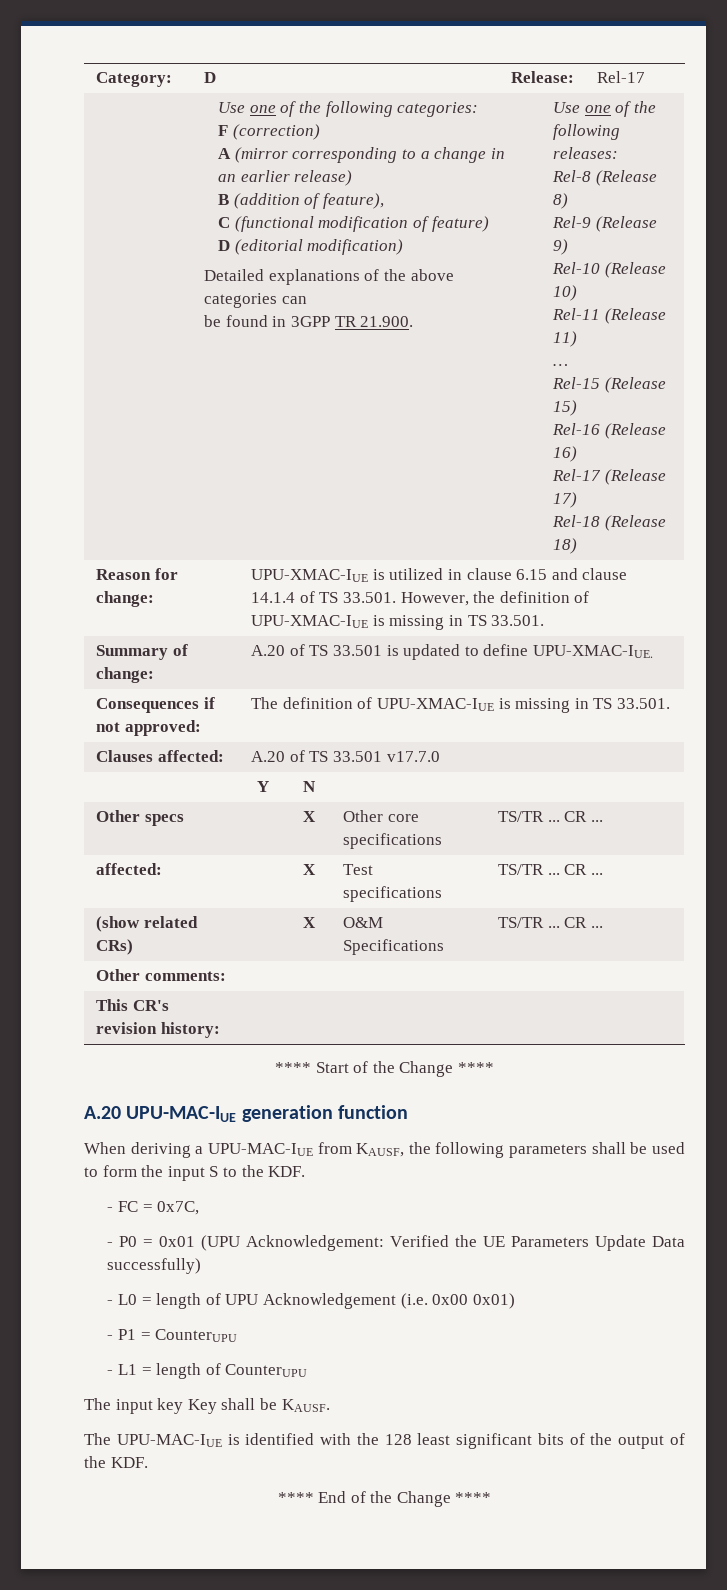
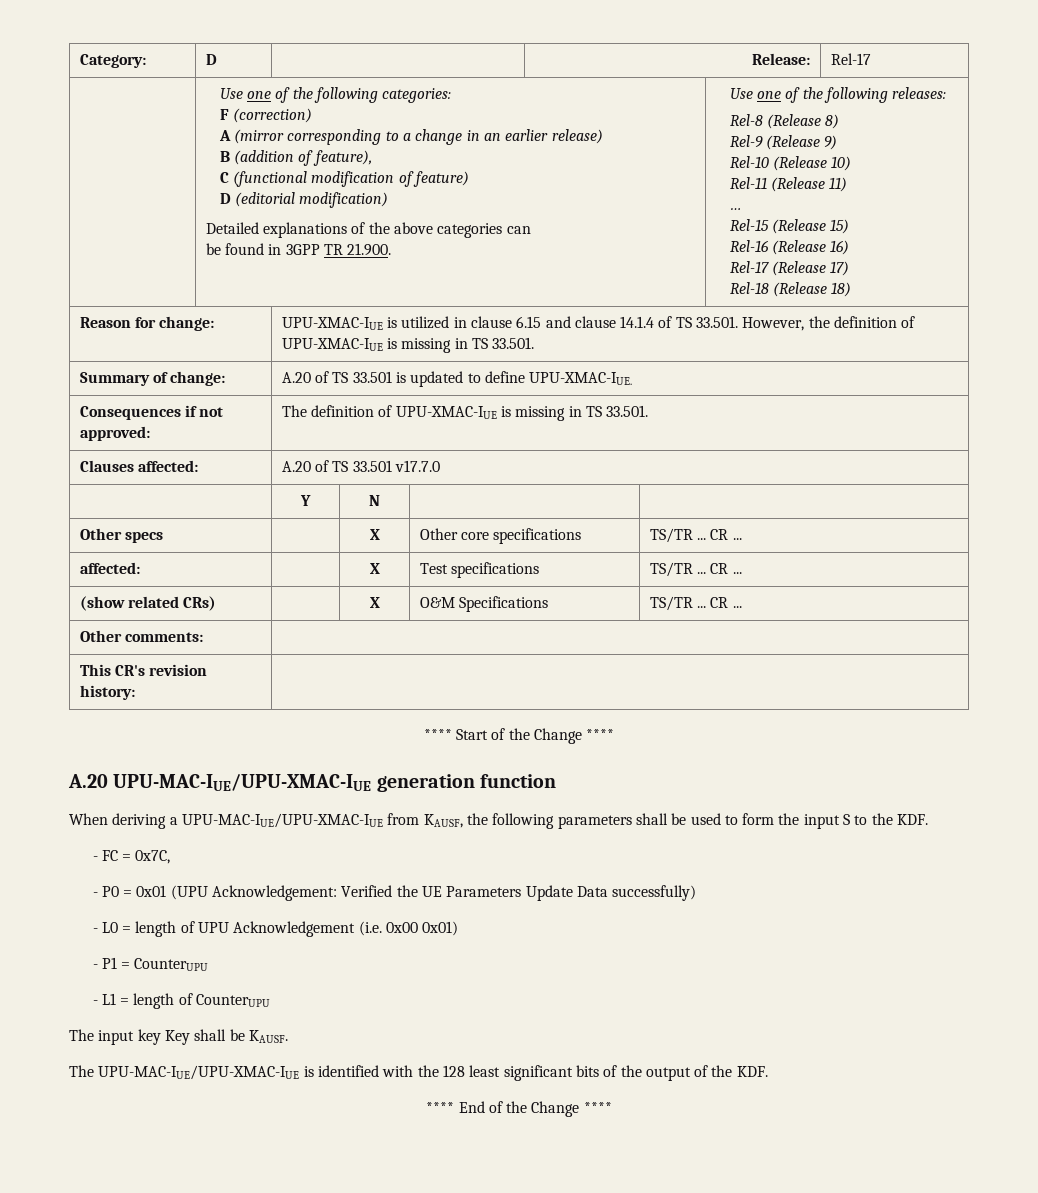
- A.20 UPU-MAC-IUE generation function
+ A.20 UPU-MAC-IUE/UPU-XMAC-IUE generation function
- When deriving a UPU-MAC-IUE from KAUSF, the following parameters shall be used to form the input S to the KDF.
+ When deriving a UPU-MAC-IUE/UPU-XMAC-IUE from KAUSF, the following parameters shall be used to form the input S to the KDF.
- The UPU-MAC-IUE is identified with the 128 least significant bits of the output of the KDF.
+ The UPU-MAC-IUE/UPU-XMAC-IUE is identified with the 128 least significant bits of the output of the KDF.

